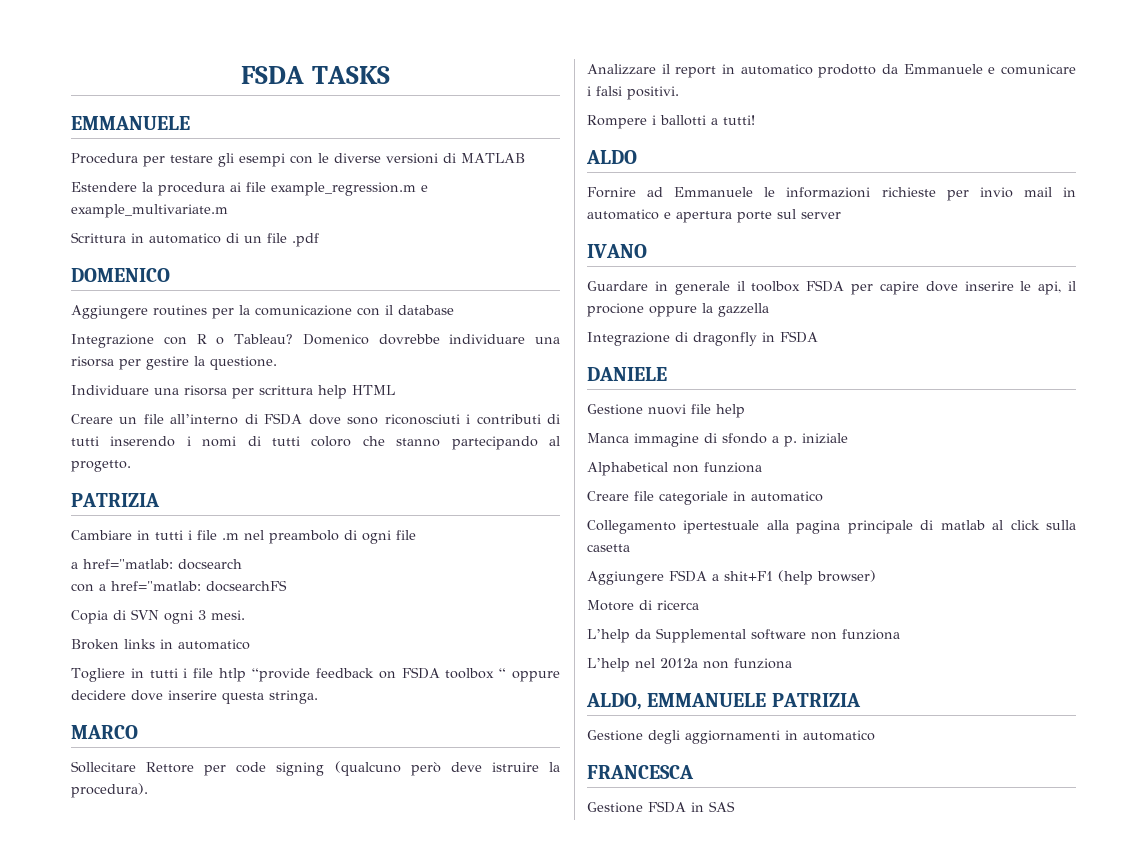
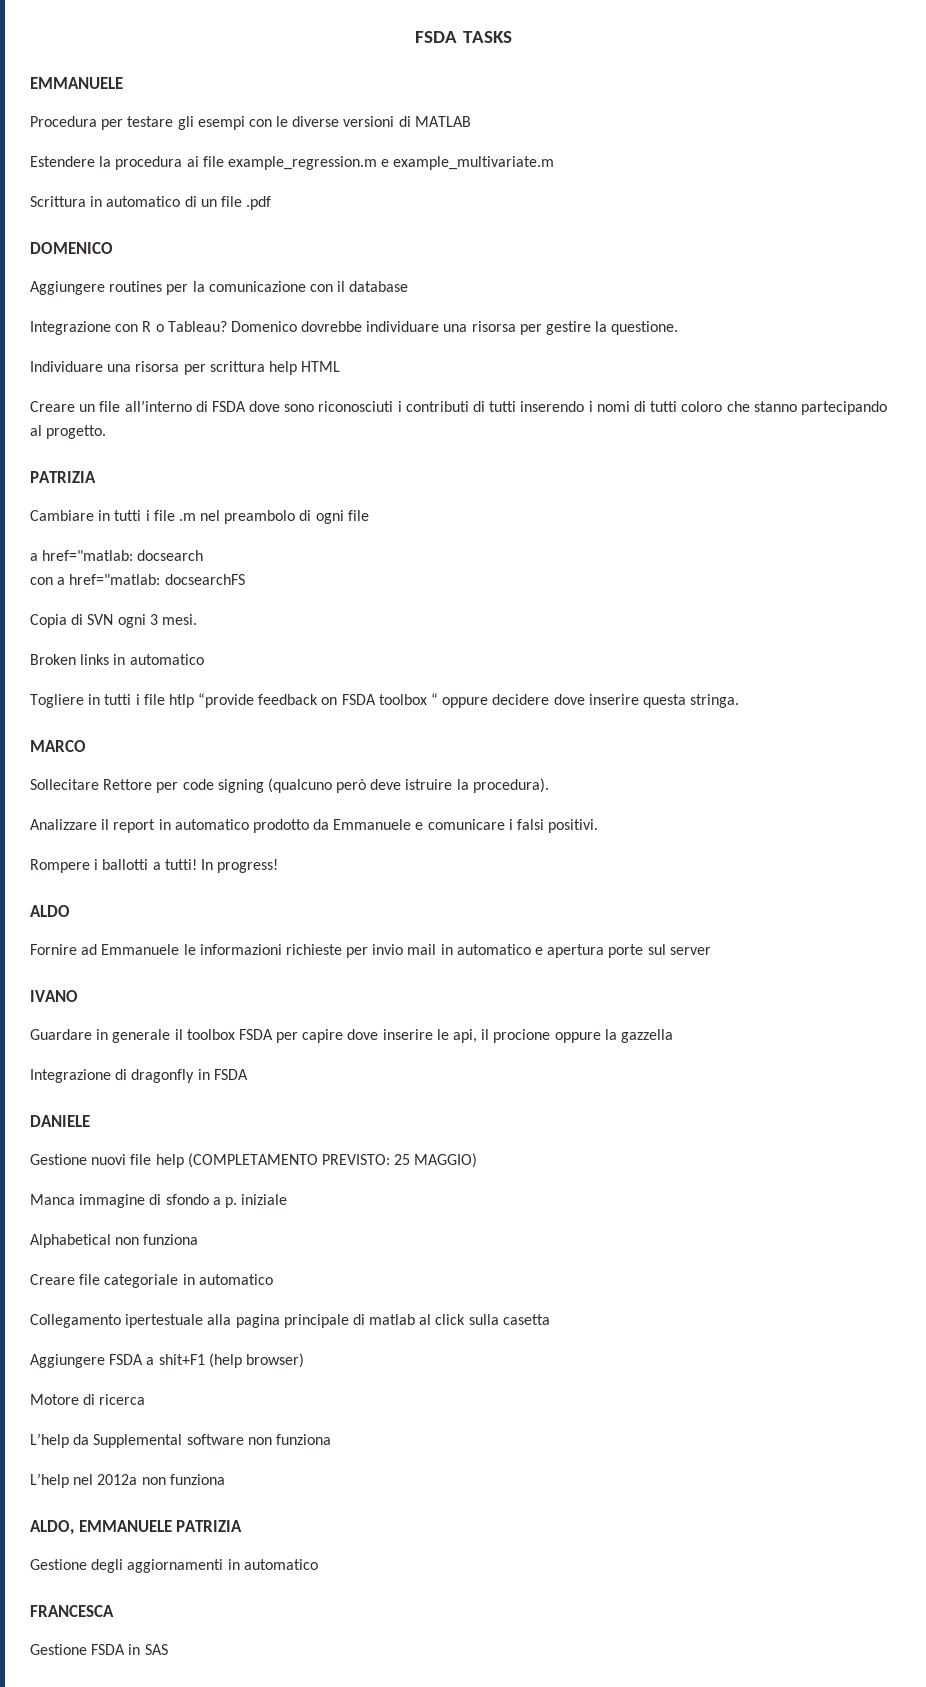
+ In progress!
- Gestione nuovi file help
+ Gestione nuovi file help (COMPLETAMENTO PREVISTO: 25 MAGGIO)

